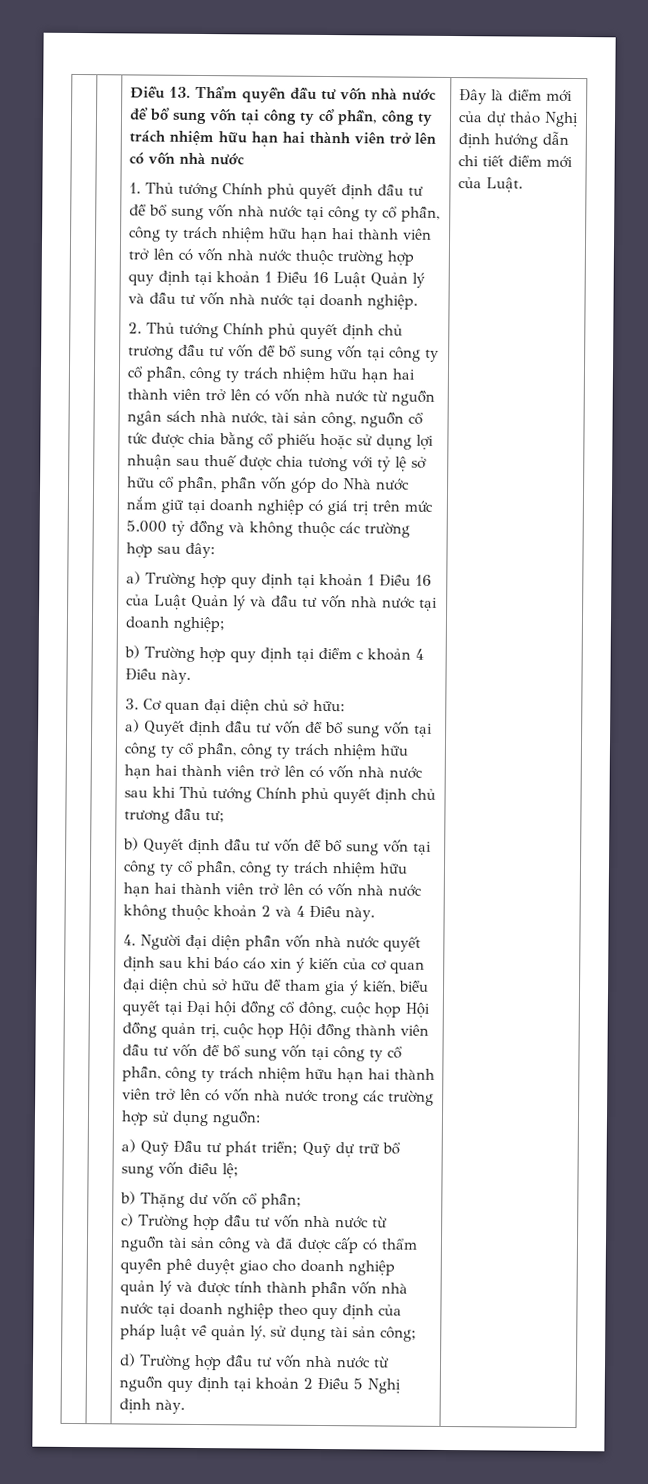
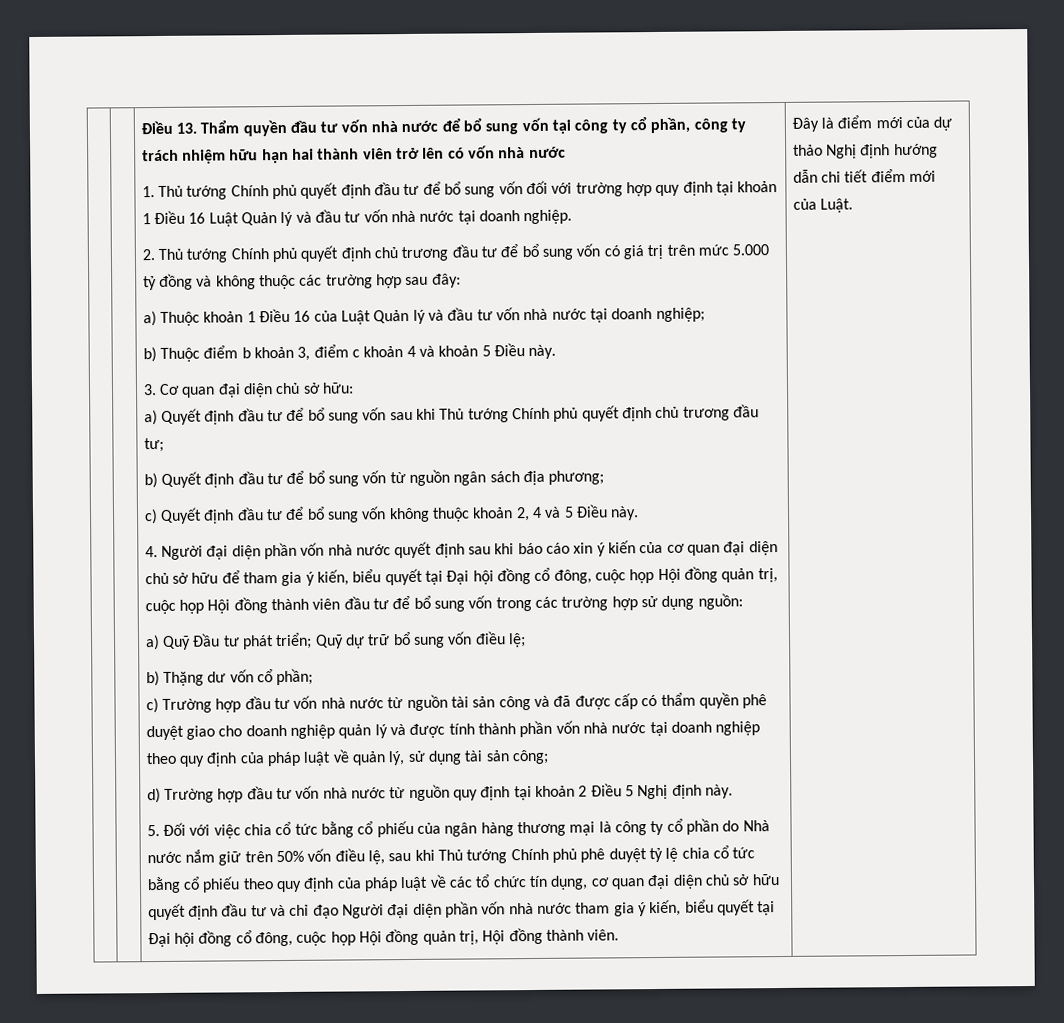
- 1. Thủ tướng Chính phủ quyết định đầu tư để bổ sung vốn nhà nước tại công ty cổ phần, công ty trách nhiệm hữu hạn hai thành viên trở lên có vốn nhà nước thuộc trường hợp quy định tại khoản 1 Điều 16 Luật Quản lý và đầu tư vốn nhà nước tại doanh nghiệp.
+ 1. Thủ tướng Chính phủ quyết định đầu tư để bổ sung vốn đối với trường hợp quy định tại khoản 1 Điều 16 Luật Quản lý và đầu tư vốn nhà nước tại doanh nghiệp.
- 2. Thủ tướng Chính phủ quyết định chủ trương đầu tư vốn để bổ sung vốn tại công ty cổ phần, công ty trách nhiệm hữu hạn hai thành viên trở lên có vốn nhà nước từ nguồn ngân sách nhà nước, tài sản công, nguồn cổ tức được chia bằng cổ phiếu hoặc sử dụng lợi nhuận sau thuế được chia tương với tỷ lệ sở hữu cổ phần, phần vốn góp do Nhà nước nắm giữ tại doanh nghiệp có giá trị trên mức 5.000 tỷ đồng và không thuộc các trường hợp sau đây:
+ 2. Thủ tướng Chính phủ quyết định chủ trương đầu tư để bổ sung vốn có giá trị trên mức 5.000 tỷ đồng và không thuộc các trường hợp sau đây:
- a) Trường hợp quy định tại khoản 1 Điều 16 của Luật Quản lý và đầu tư vốn nhà nước tại doanh nghiệp;
+ a) Thuộc khoản 1 Điều 16 của Luật Quản lý và đầu tư vốn nhà nước tại doanh nghiệp;
- b) Trường hợp quy định tại điểm c khoản 4 Điều này.
+ b) Thuộc điểm b khoản 3, điểm c khoản 4 và khoản 5 Điều này.
- a) Quyết định đầu tư vốn để bổ sung vốn tại công ty cổ phần, công ty trách nhiệm hữu hạn hai thành viên trở lên có vốn nhà nước sau khi Thủ tướng Chính phủ quyết định chủ trương đầu tư;
+ a) Quyết định đầu tư để bổ sung vốn sau khi Thủ tướng Chính phủ quyết định chủ trương đầu tư;
- b) Quyết định đầu tư vốn để bổ sung vốn tại công ty cổ phần, công ty trách nhiệm hữu hạn hai thành viên trở lên có vốn nhà nước không thuộc khoản 2 và 4 Điều này.
+ b) Quyết định đầu tư để bổ sung vốn từ nguồn ngân sách địa phương;
+ c) Quyết định đầu tư để bổ sung vốn không thuộc khoản 2, 4 và 5 Điều này.
- 4. Người đại diện phần vốn nhà nước quyết định sau khi báo cáo xin ý kiến của cơ quan đại diện chủ sở hữu để tham gia ý kiến, biểu quyết tại Đại hội đồng cổ đông, cuộc họp Hội đồng quản trị, cuộc họp Hội đồng thành viên đầu tư vốn để bổ sung vốn tại công ty cổ phần, công ty trách nhiệm hữu hạn hai thành viên trở lên có vốn nhà nước trong các trường hợp sử dụng nguồn:
+ 4. Người đại diện phần vốn nhà nước quyết định sau khi báo cáo xin ý kiến của cơ quan đại diện chủ sở hữu để tham gia ý kiến, biểu quyết tại Đại hội đồng cổ đông, cuộc họp Hội đồng quản trị, cuộc họp Hội đồng thành viên đầu tư để bổ sung vốn trong các trường hợp sử dụng nguồn:
+ 5. Đối với việc chia cổ tức bằng cổ phiếu của ngân hàng thương mại là công ty cổ phần do Nhà nước nắm giữ trên 50% vốn điều lệ, sau khi Thủ tướng Chính phủ phê duyệt tỷ lệ chia cổ tức bằng cổ phiếu theo quy định của pháp luật về các tổ chức tín dụng, cơ quan đại diện chủ sở hữu quyết định đầu tư và chỉ đạo Người đại diện phần vốn nhà nước tham gia ý kiến, biểu quyết tại Đại hội đồng cổ đông, cuộc họp Hội đồng quản trị, Hội đồng thành viên.

